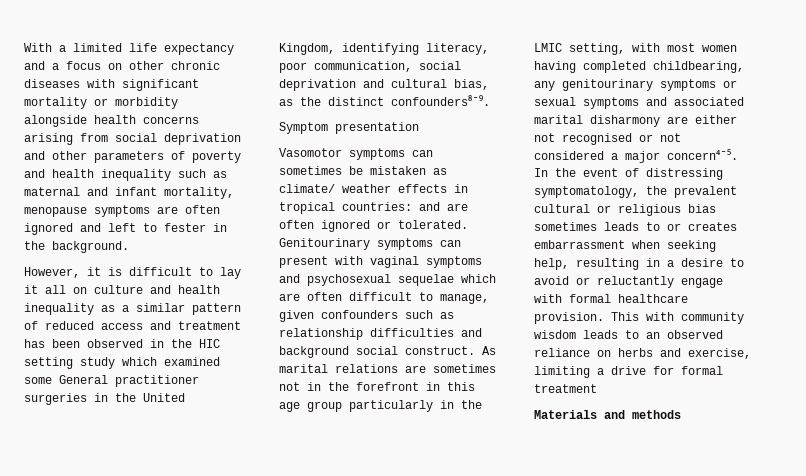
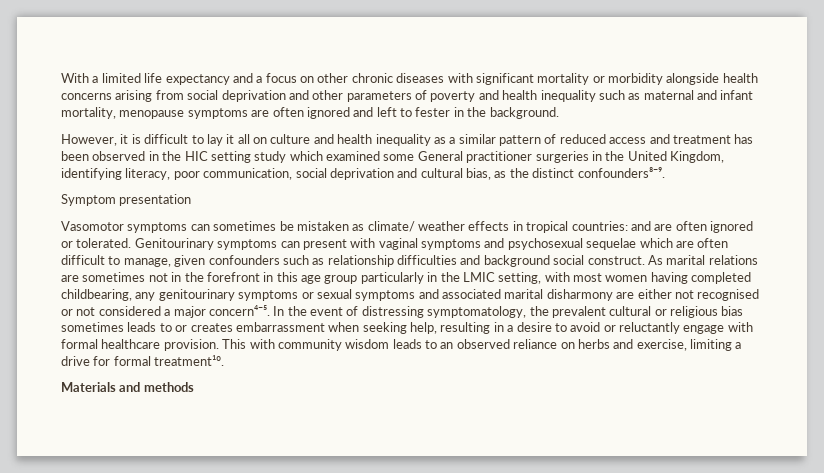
- This with community wisdom leads to an observed reliance on herbs and exercise, limiting a drive for formal treatment
+ This with community wisdom leads to an observed reliance on herbs and exercise, limiting a drive for formal treatment¹º.

